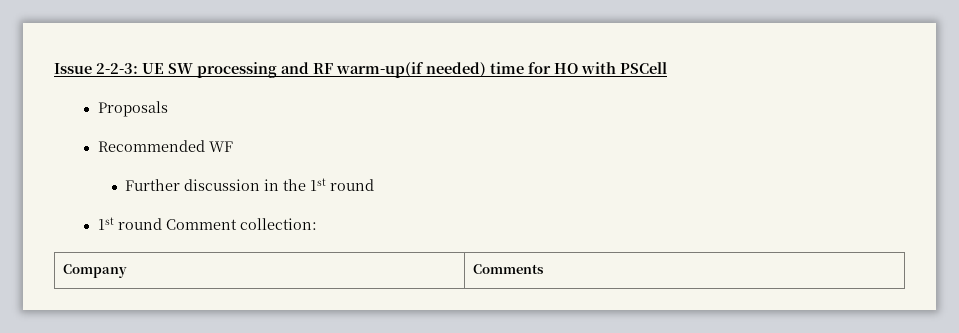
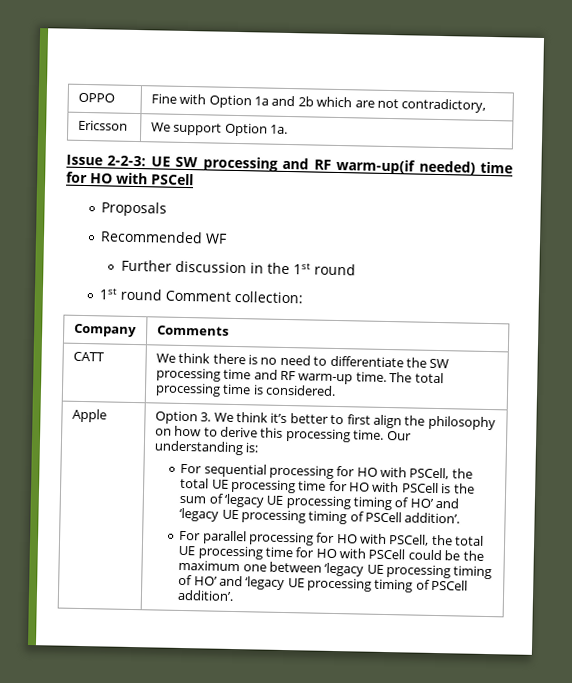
+ OPPO | Fine with Option 1a and 2b which are not contradictory,
+ Ericsson | We support Option 1a.
+ CATT | We think there is no need to differentiate the SW processing time and RF warm-up time. The total processing time is considered.
+ Apple | Option 3. We think it’s better to first align the philosophy on how to derive this processing time. Our understanding is:
+ For sequential processing for HO with PSCell, the total UE processing time for HO with PSCell is the sum of ‘legacy UE processing timing of HO’ and ‘legacy UE processing timing of PSCell addition’.
+ For parallel processing for HO with PSCell, the total UE processing time for HO with PSCell could be the maximum one between ‘legacy UE processing timing of HO’ and ‘legacy UE processing timing of PSCell addition’.

